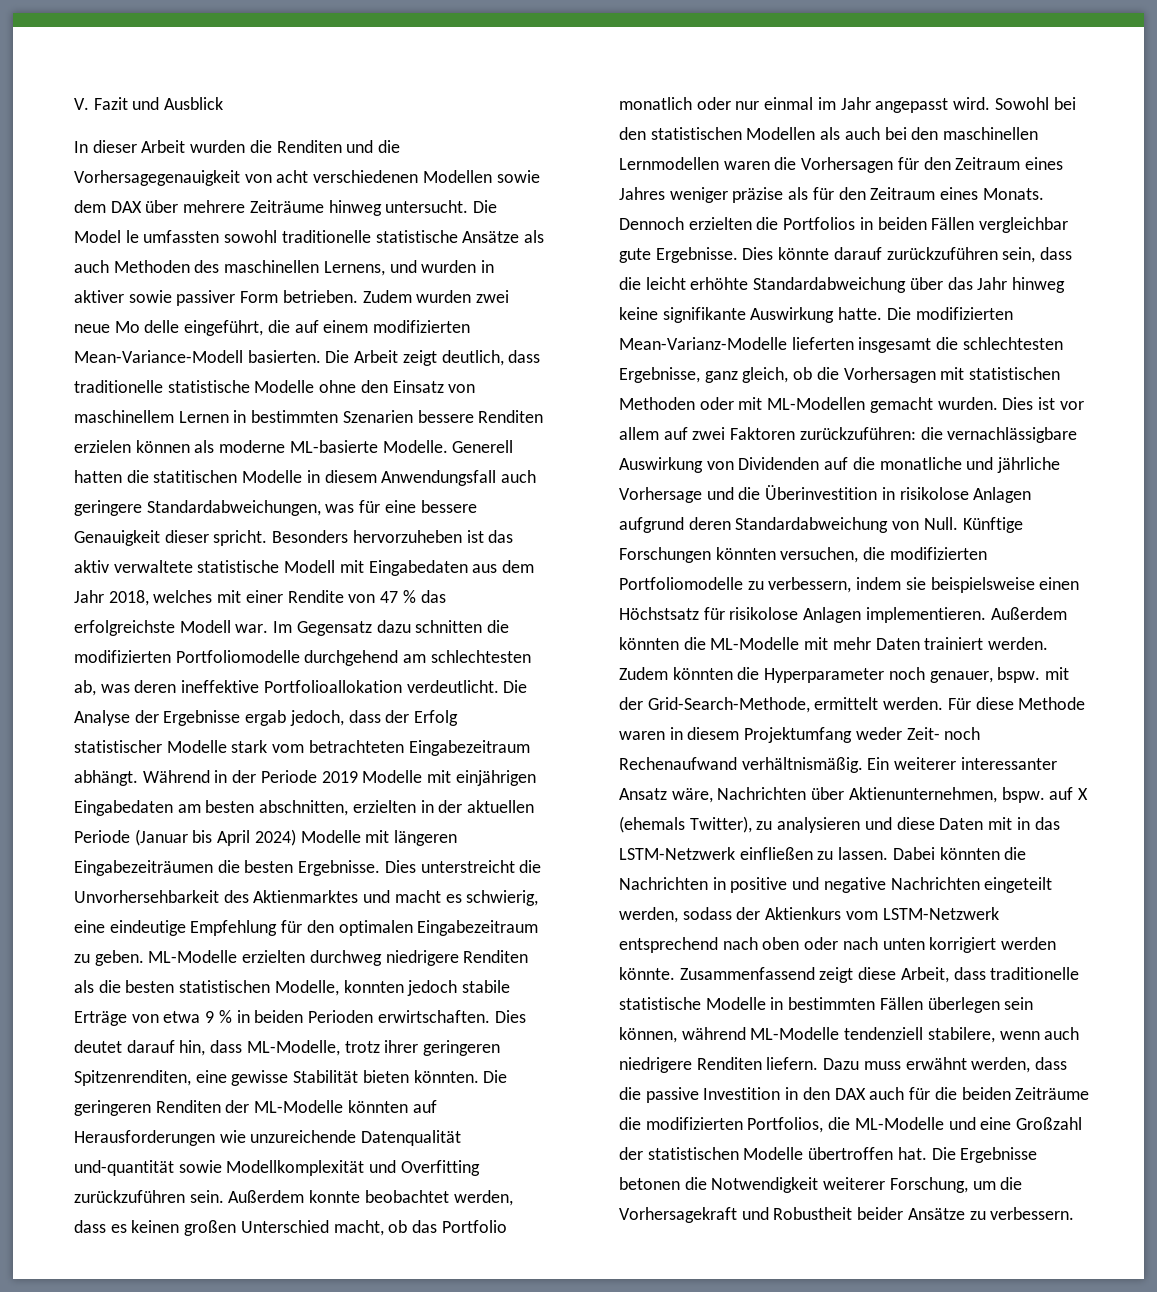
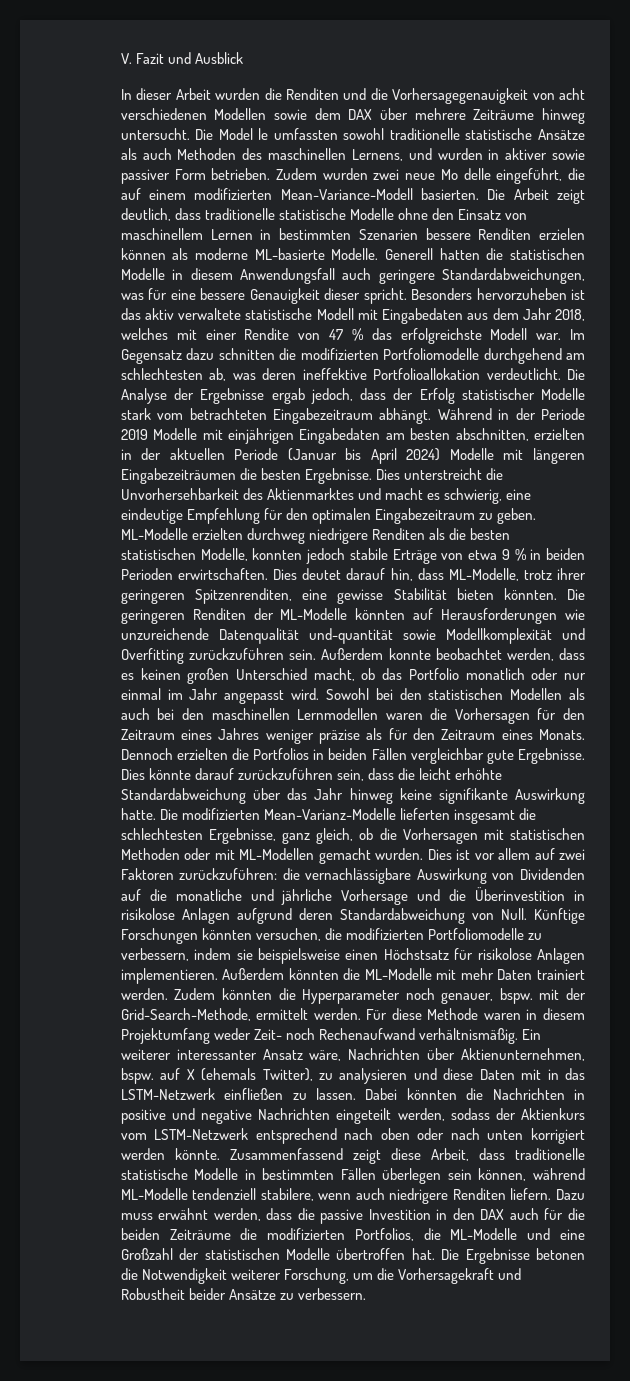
- Generell hatten die statitischen Modelle in diesem Anwendungsfall auch geringere Standardabweichungen, was für eine bessere Genauigkeit dieser spricht.
+ Generell hatten die statistischen Modelle in diesem Anwendungsfall auch geringere Standardabweichungen, was für eine bessere Genauigkeit dieser spricht.

